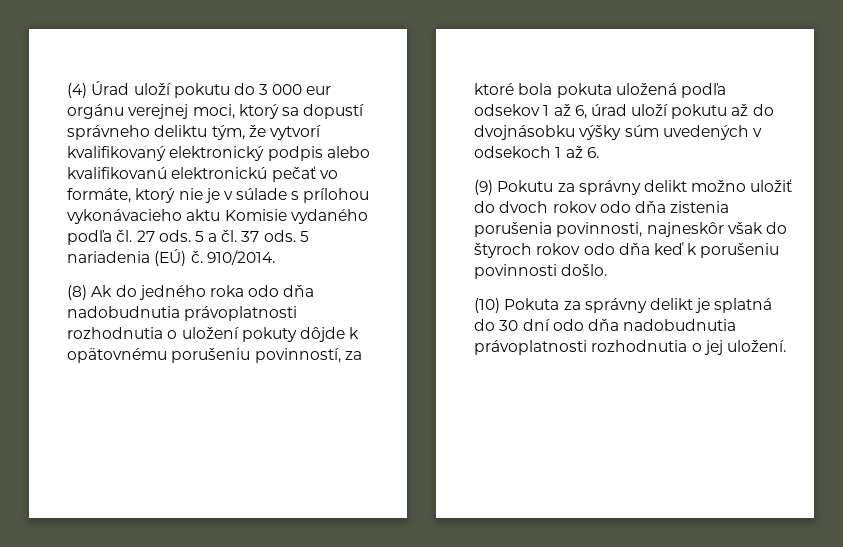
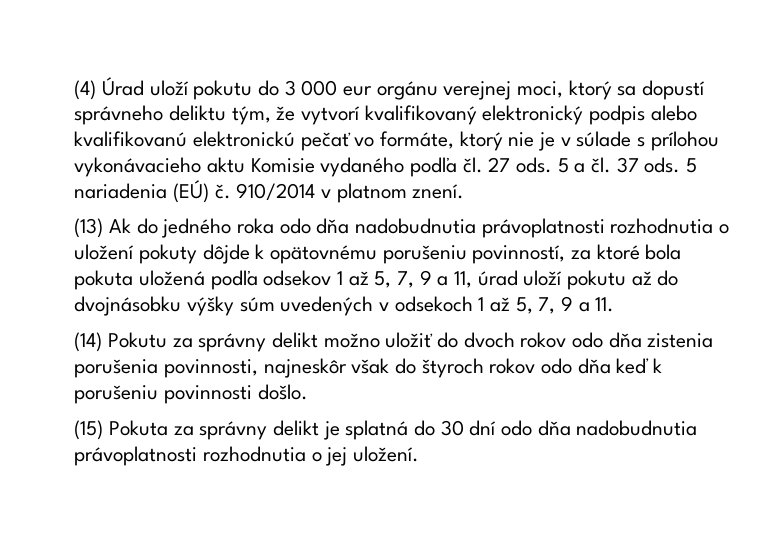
- 910/2014.
- (8) Ak do jedného roka odo dňa nadobudnutia právoplatnosti rozhodnutia o uložení pokuty dôjde k opätovnému porušeniu povinností, za ktoré bola pokuta uložená podľa odsekov 1 až 6, úrad uloží pokutu až do dvojnásobku výšky súm uvedených v odsekoch 1 až 6.
- (9) Pokutu za správny delikt možno uložiť do dvoch rokov odo dňa zistenia porušenia povinnosti, najneskôr však do štyroch rokov odo dňa keď k porušeniu povinnosti došlo.
+ 910/2014 v platnom znení.
+ (13) Ak do jedného roka odo dňa nadobudnutia právoplatnosti rozhodnutia o uložení pokuty dôjde k opätovnému porušeniu povinností, za ktoré bola pokuta uložená podľa odsekov 1 až 5, 7, 9 a 11, úrad uloží pokutu až do dvojnásobku výšky súm uvedených v odsekoch 1 až 5, 7, 9 a 11.
+ (14) Pokutu za správny delikt možno uložiť do dvoch rokov odo dňa zistenia porušenia povinnosti, najneskôr však do štyroch rokov odo dňa keď k porušeniu povinnosti došlo.
- (10) Pokuta za správny delikt je splatná do 30 dní odo dňa nadobudnutia právoplatnosti rozhodnutia o jej uložení.
+ (15) Pokuta za správny delikt je splatná do 30 dní odo dňa nadobudnutia právoplatnosti rozhodnutia o jej uložení.

